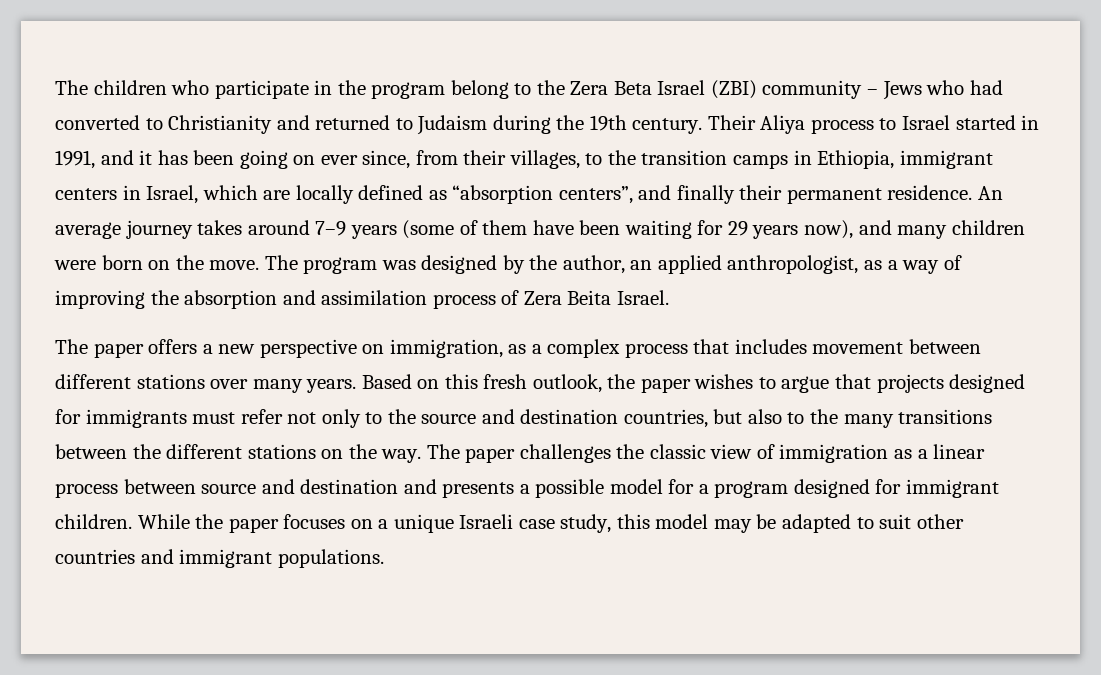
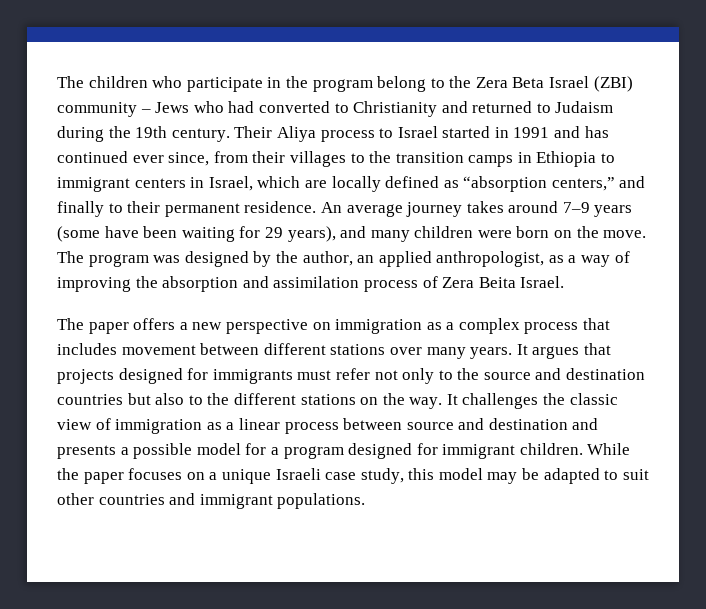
- Their Aliya process to Israel started in 1991, and it has been going on ever since, from their villages, to the transition camps in Ethiopia, immigrant centers in Israel, which are locally defined as “absorption centers”, and finally their permanent residence.
+ Their Aliya process to Israel started in 1991 and has continued ever since, from their villages to the transition camps in Ethiopia to immigrant centers in Israel, which are locally defined as “absorption centers,” and finally to their permanent residence.
- An average journey takes around 7–9 years (some of them have been waiting for 29 years now), and many children were born on the move.
+ An average journey takes around 7–9 years (some have been waiting for 29 years), and many children were born on the move.
- The paper offers a new perspective on immigration, as a complex process that includes movement between different stations over many years.
+ The paper offers a new perspective on immigration as a complex process that includes movement between different stations over many years.
- Based on this fresh outlook, the paper wishes to argue that projects designed for immigrants must refer not only to the source and destination countries, but also to the many transitions between the different stations on the way.
+ It argues that projects designed for immigrants must refer not only to the source and destination countries but also to the different stations on the way.
- The paper challenges the classic view of immigration as a linear process between source and destination and presents a possible model for a program designed for immigrant children.
+ It challenges the classic view of immigration as a linear process between source and destination and presents a possible model for a program designed for immigrant children.

